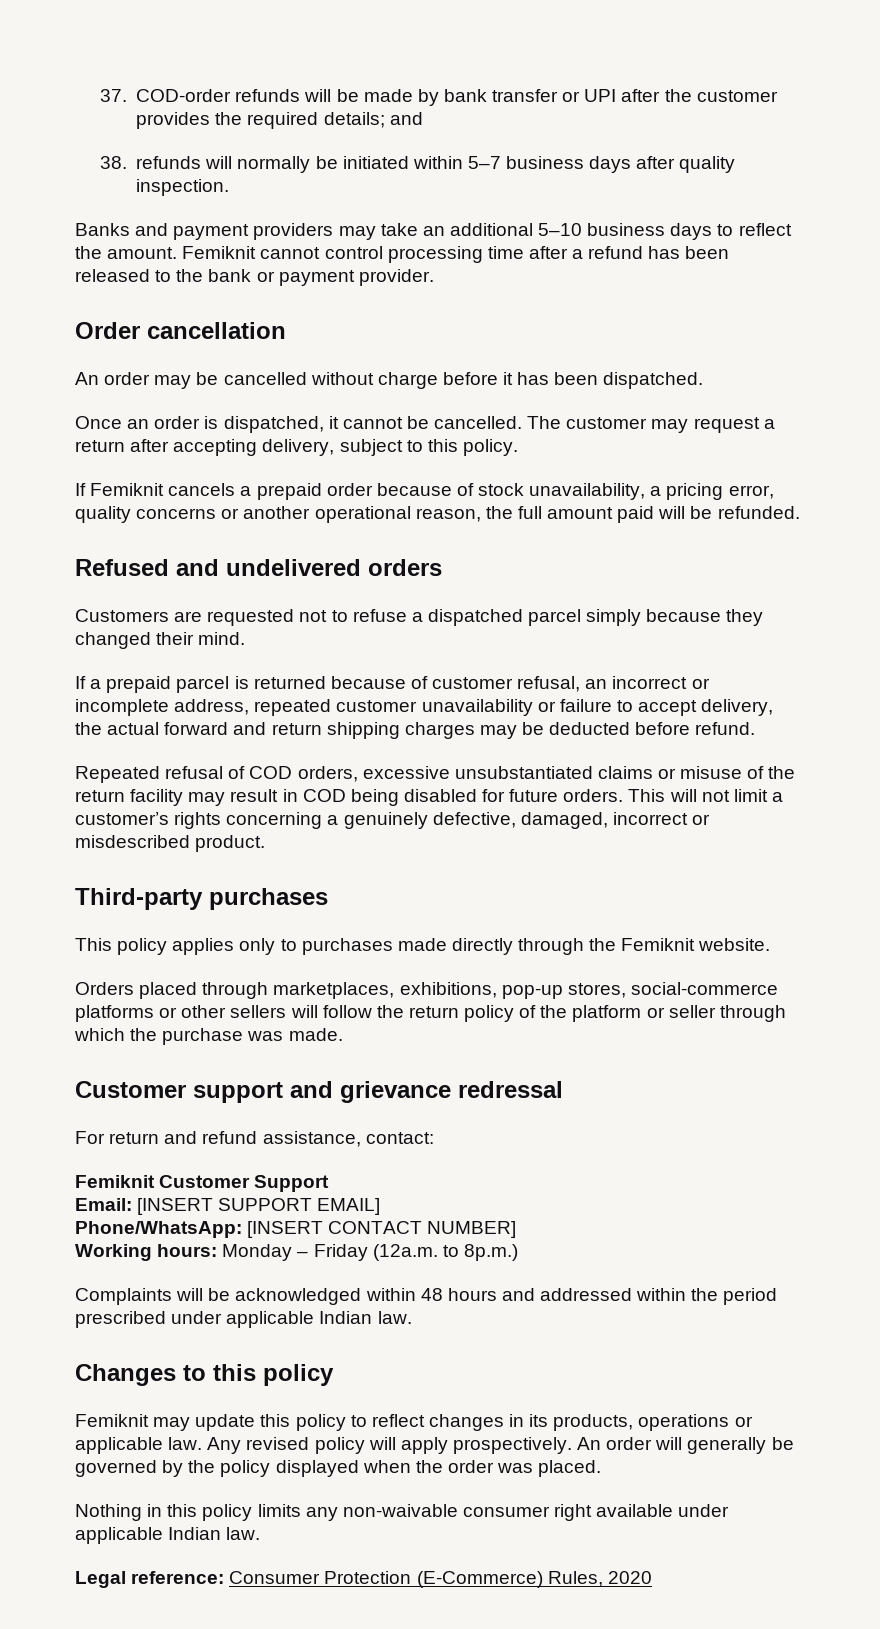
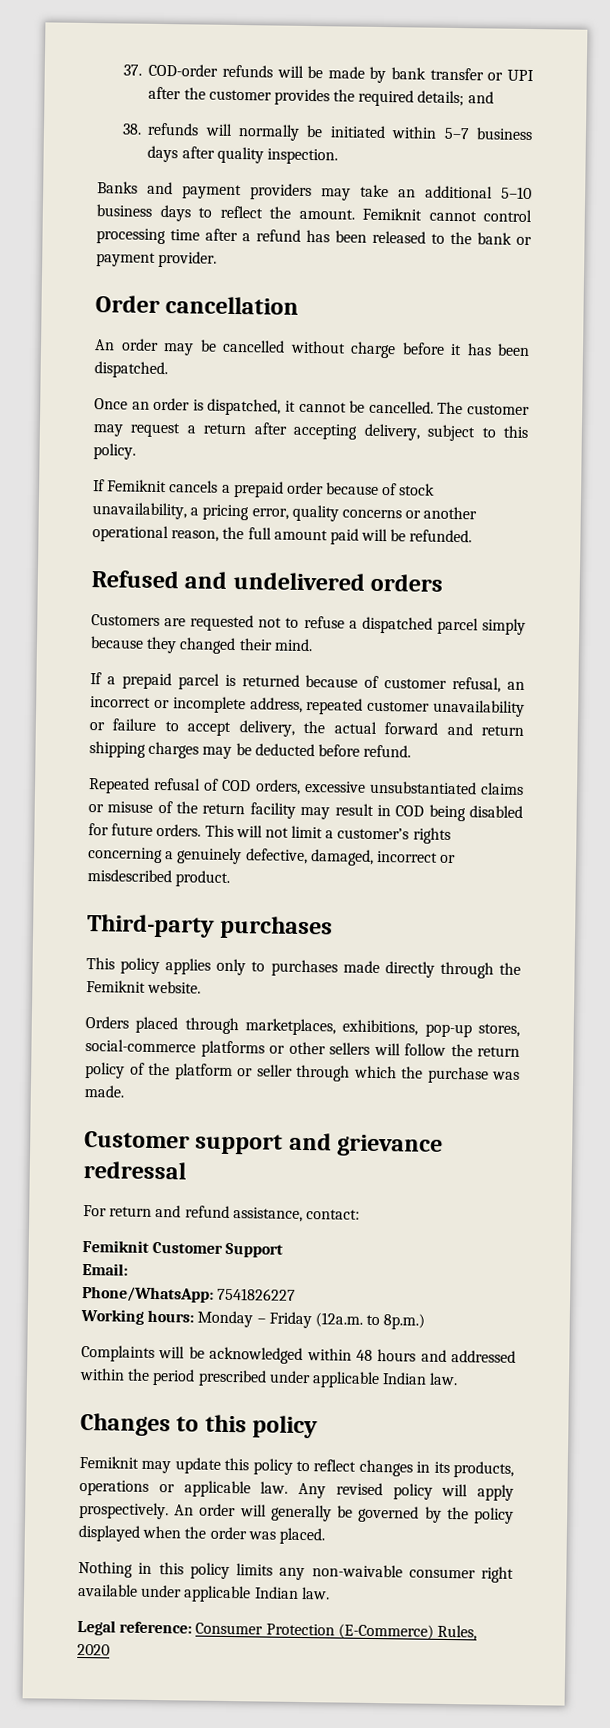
- Email: [INSERT SUPPORT EMAIL]
- Phone/WhatsApp: [INSERT CONTACT NUMBER]
+ Email:
+ Phone/WhatsApp: 7541826227

